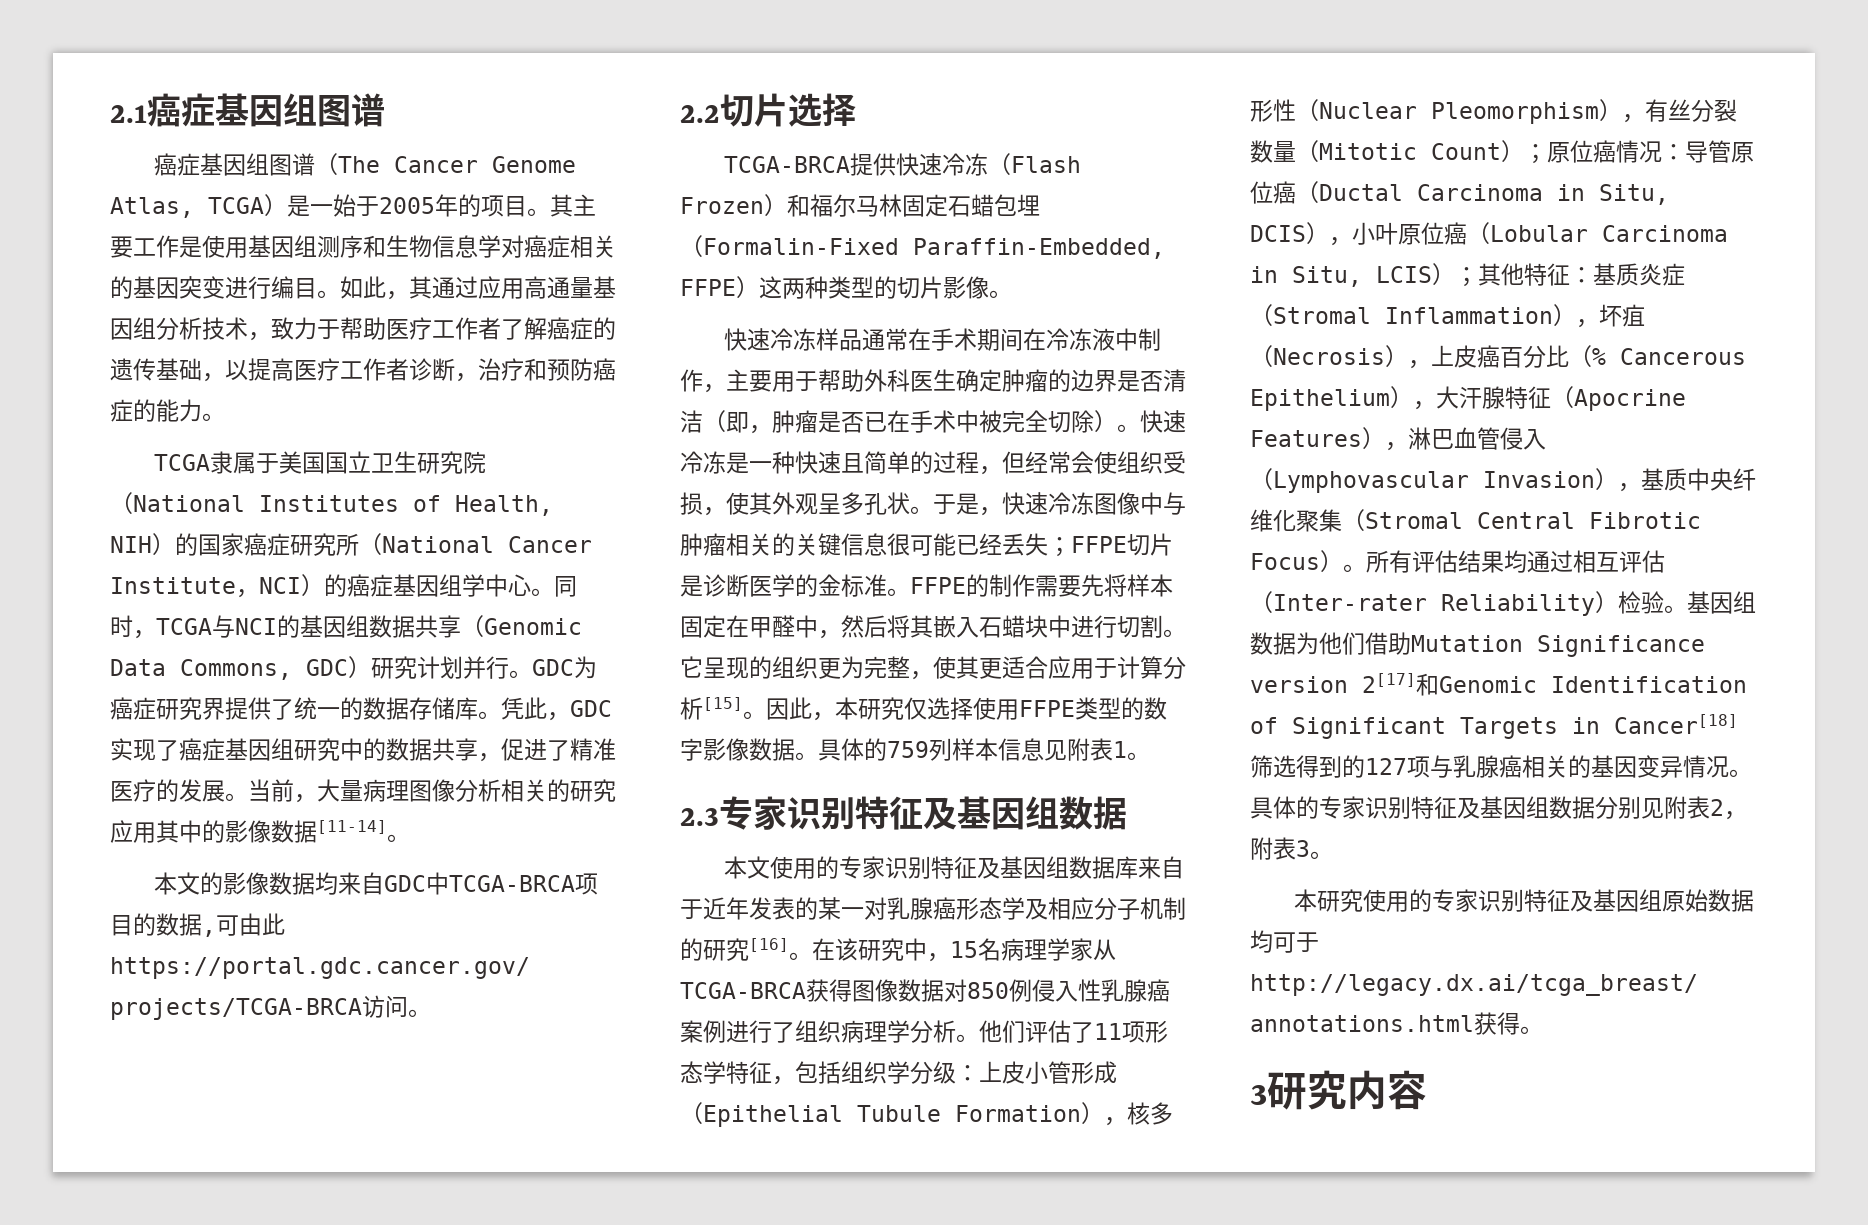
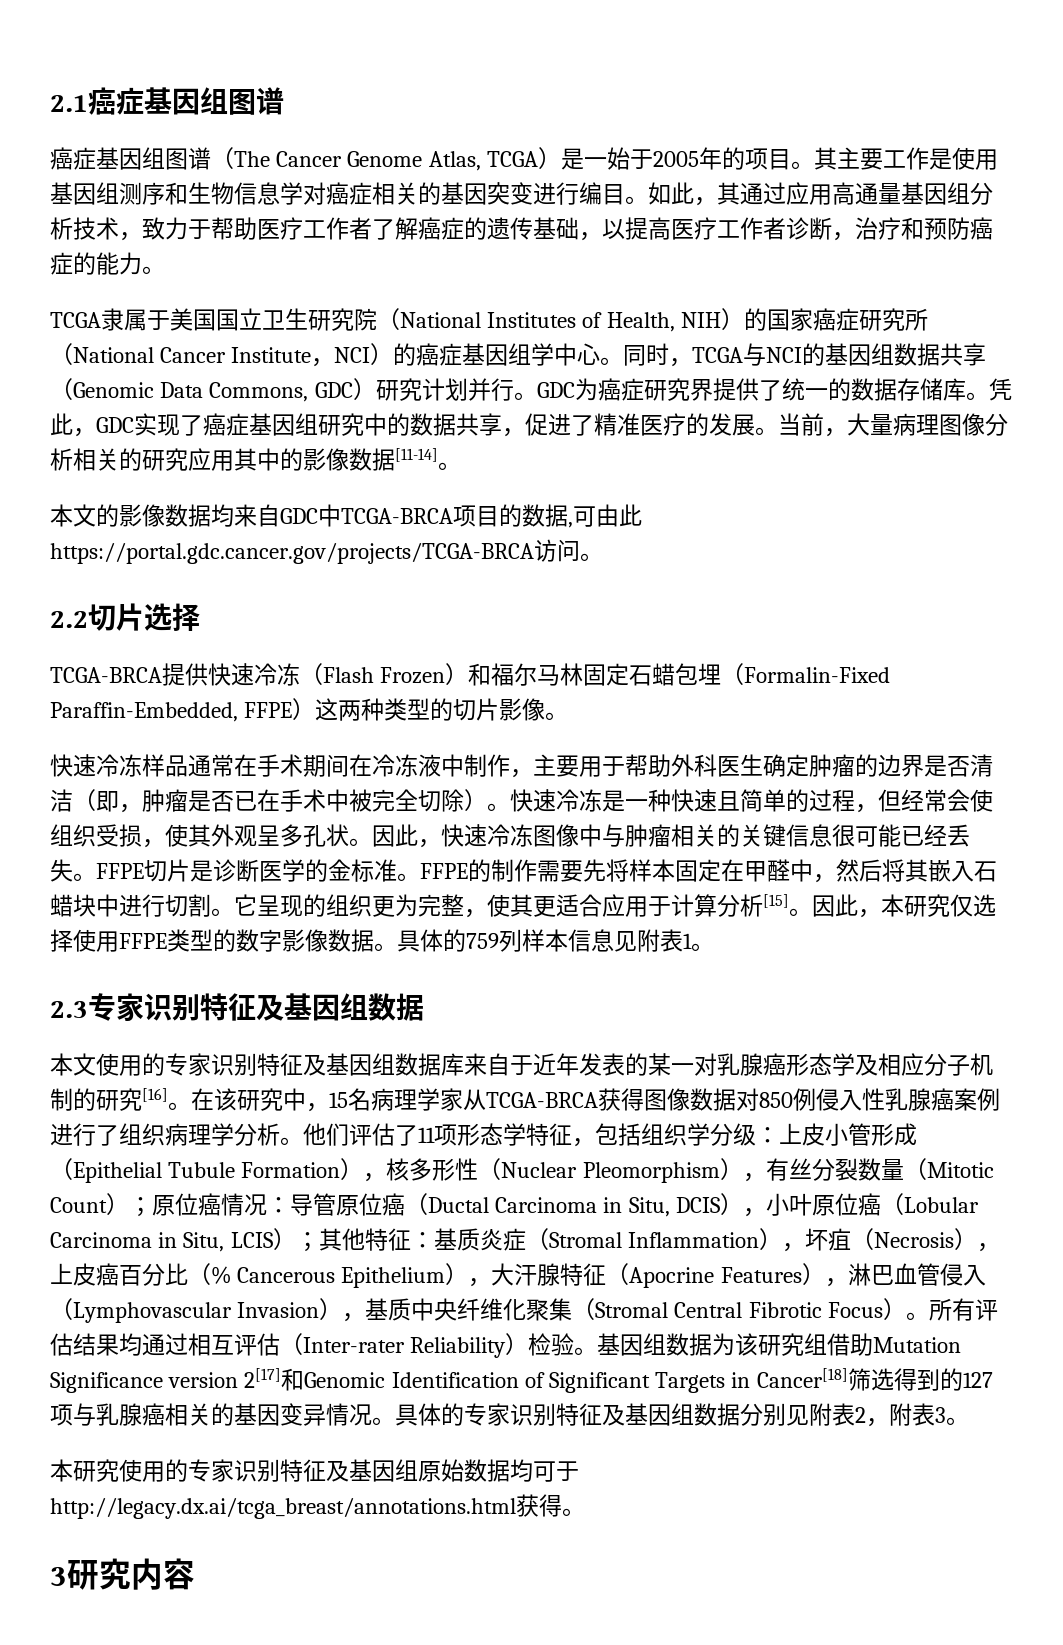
- 于是，快速冷冻图像中与肿瘤相关的关键信息很可能已经丢失；FFPE切片是诊断医学的金标准。
+ 因此，快速冷冻图像中与肿瘤相关的关键信息很可能已经丢失。FFPE切片是诊断医学的金标准。
- 基因组数据为他们借助Mutation Significance version 2[17]和Genomic Identification of Significant Targets in Cancer[18]筛选得到的127项与乳腺癌相关的基因变异情况。
+ 基因组数据为该研究组借助Mutation Significance version 2[17]和Genomic Identification of Significant Targets in Cancer[18]筛选得到的127项与乳腺癌相关的基因变异情况。

